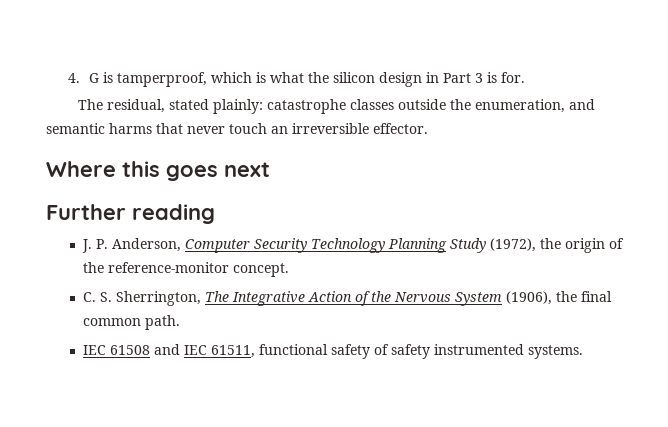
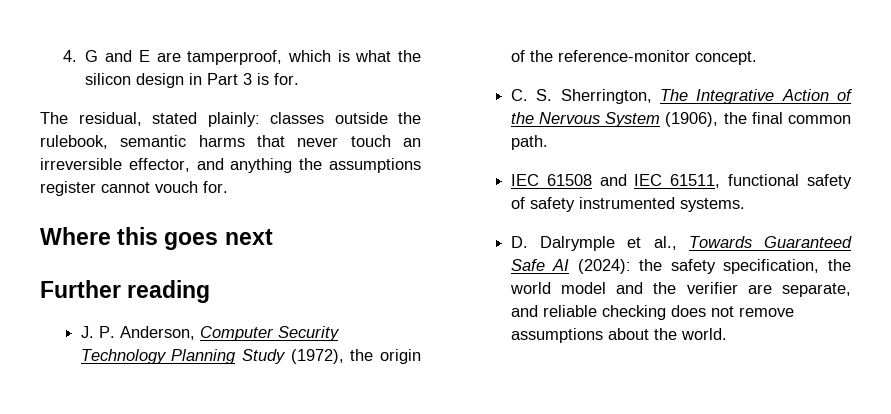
- 4. G is tamperproof, which is what the silicon design in Part 3 is for.
+ 4. G and E are tamperproof, which is what the silicon design in Part 3 is for.
- The residual, stated plainly: catastrophe classes outside the enumeration, and semantic harms that never touch an irreversible effector.
+ The residual, stated plainly: classes outside the rulebook, semantic harms that never touch an irreversible effector, and anything the assumptions register cannot vouch for.
+ D. Dalrymple et al., Towards Guaranteed Safe AI (2024): the safety specification, the world model and the verifier are separate, and reliable checking does not remove assumptions about the world.

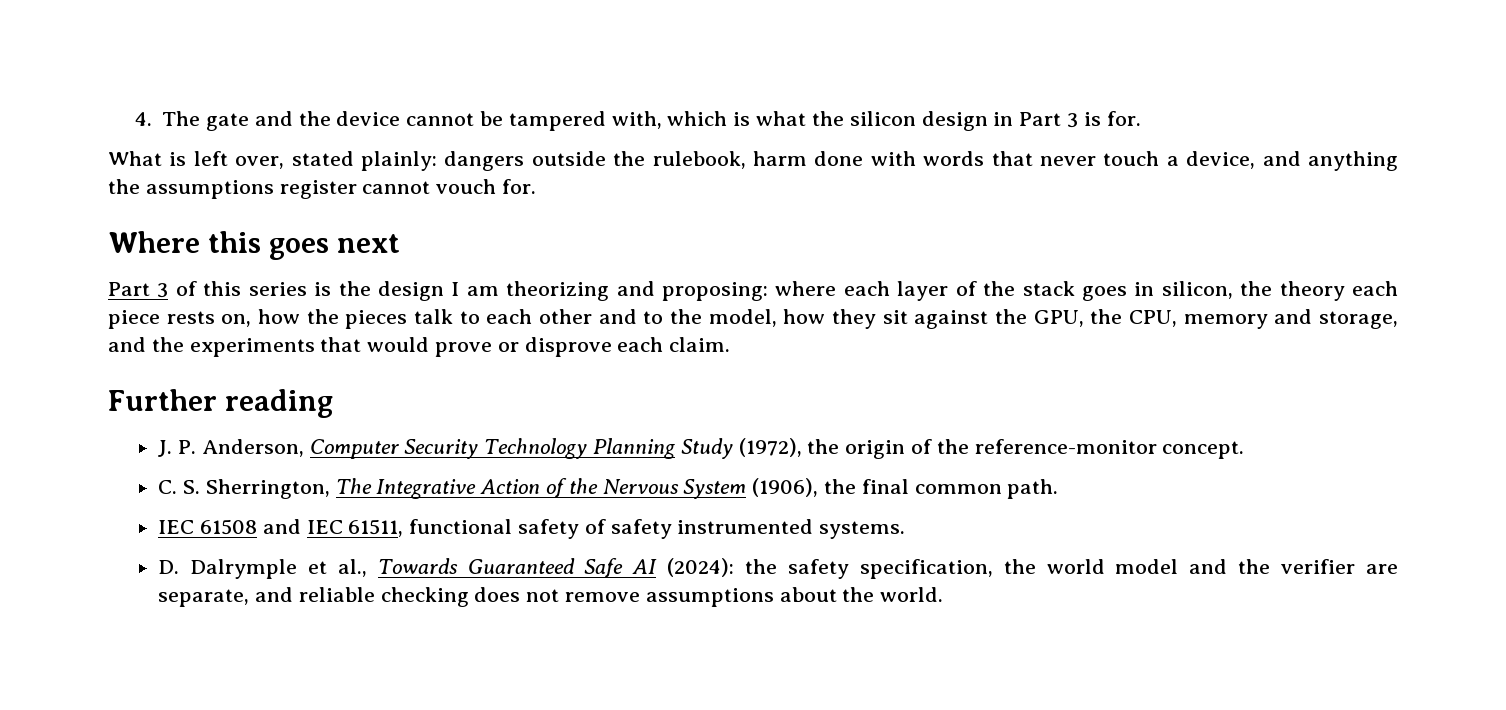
- 4. G and E are tamperproof, which is what the silicon design in Part 3 is for.
+ 4. The gate and the device cannot be tampered with, which is what the silicon design in Part 3 is for.
- The residual, stated plainly: classes outside the rulebook, semantic harms that never touch an irreversible effector, and anything the assumptions register cannot vouch for.
+ What is left over, stated plainly: dangers outside the rulebook, harm done with words that never touch a device, and anything the assumptions register cannot vouch for.
+ Part 3 of this series is the design I am theorizing and proposing: where each layer of the stack goes in silicon, the theory each piece rests on, how the pieces talk to each other and to the model, how they sit against the GPU, the CPU, memory and storage, and the experiments that would prove or disprove each claim.

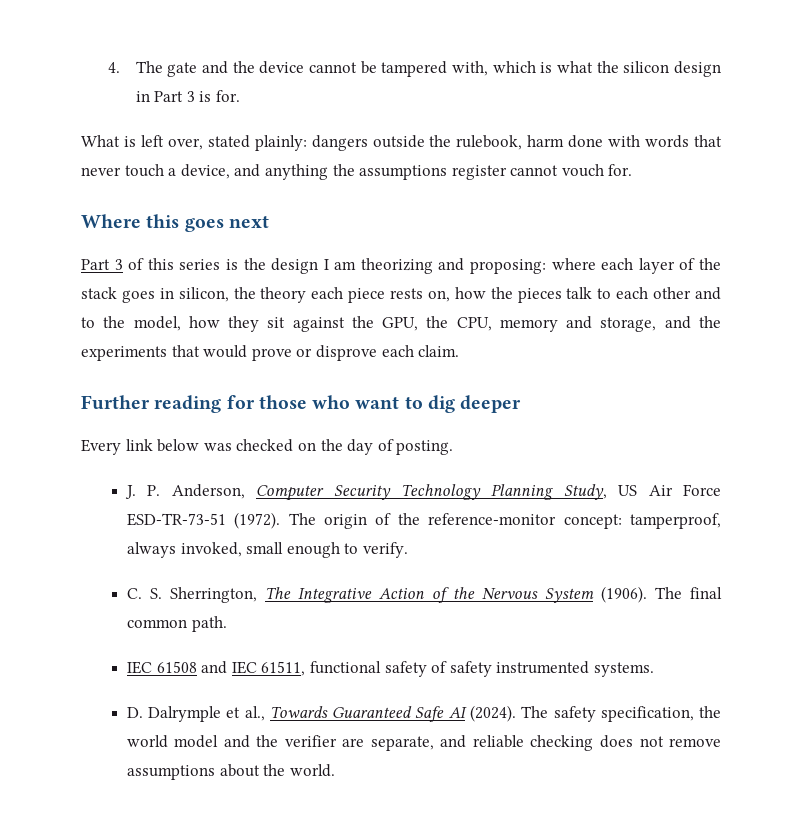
- Further reading
+ Further reading for those who want to dig deeper
+ Every link below was checked on the day of posting.
- J. P. Anderson, Computer Security Technology Planning Study (1972), the origin of the reference-monitor concept.
+ J. P. Anderson, Computer Security Technology Planning Study, US Air Force ESD-TR-73-51 (1972). The origin of the reference-monitor concept: tamperproof, always invoked, small enough to verify.
- C. S. Sherrington, The Integrative Action of the Nervous System (1906), the final common path.
+ C. S. Sherrington, The Integrative Action of the Nervous System (1906). The final common path.
- D. Dalrymple et al., Towards Guaranteed Safe AI (2024): the safety specification, the world model and the verifier are separate, and reliable checking does not remove assumptions about the world.
+ D. Dalrymple et al., Towards Guaranteed Safe AI (2024). The safety specification, the world model and the verifier are separate, and reliable checking does not remove assumptions about the world.

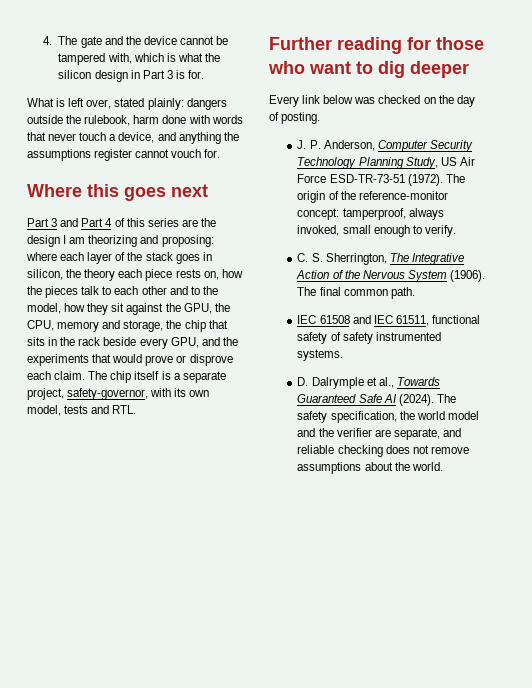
- Part 3 of this series is the design I am theorizing and proposing: where each layer of the stack goes in silicon, the theory each piece rests on, how the pieces talk to each other and to the model, how they sit against the GPU, the CPU, memory and storage, and the experiments that would prove or disprove each claim.
+ Part 3 and Part 4 of this series are the design I am theorizing and proposing: where each layer of the stack goes in silicon, the theory each piece rests on, how the pieces talk to each other and to the model, how they sit against the GPU, the CPU, memory and storage, the chip that sits in the rack beside every GPU, and the experiments that would prove or disprove each claim. The chip itself is a separate project, safety-governor, with its own model, tests and RTL.

